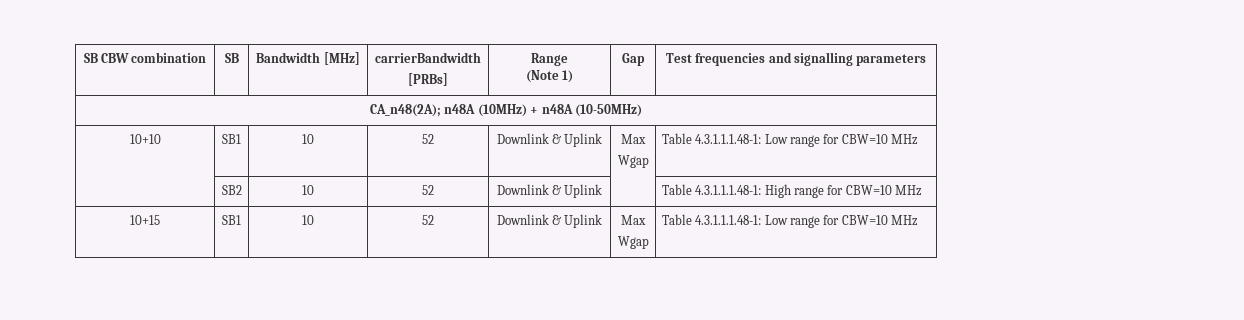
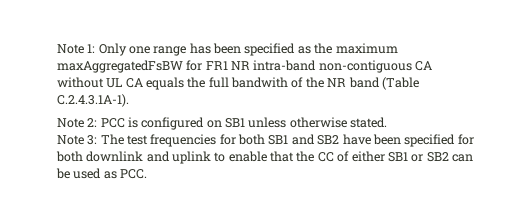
- SB CBW combination | SB | Bandwidth [MHz] | carrierBandwidth
- [PRBs] | Range
- (Note 1) | Gap | Test frequencies and signalling parameters
- CA_n48(2A); n48A (10MHz) + n48A (10-50MHz)
- 10+10 | SB1 | 10 | 52 | Downlink & Uplink | Max
- Wgap | Table 4.3.1.1.1.48-1: Low range for CBW=10 MHz
- | SB2 | 10 | 52 | Downlink & Uplink | | Table 4.3.1.1.1.48-1: High range for CBW=10 MHz
- 10+15 | SB1 | 10 | 52 | Downlink & Uplink | Max
- Wgap | Table 4.3.1.1.1.48-1: Low range for CBW=10 MHz
+ Note 1: Only one range has been specified as the maximum maxAggregatedFsBW for FR1 NR intra-band non-contiguous CA without UL CA equals the full bandwith of the NR band (Table C.2.4.3.1A-1).
+ Note 2: PCC is configured on SB1 unless otherwise stated.
+ Note 3: The test frequencies for both SB1 and SB2 have been specified for both downlink and uplink to enable that the CC of either SB1 or SB2 can be used as PCC.

